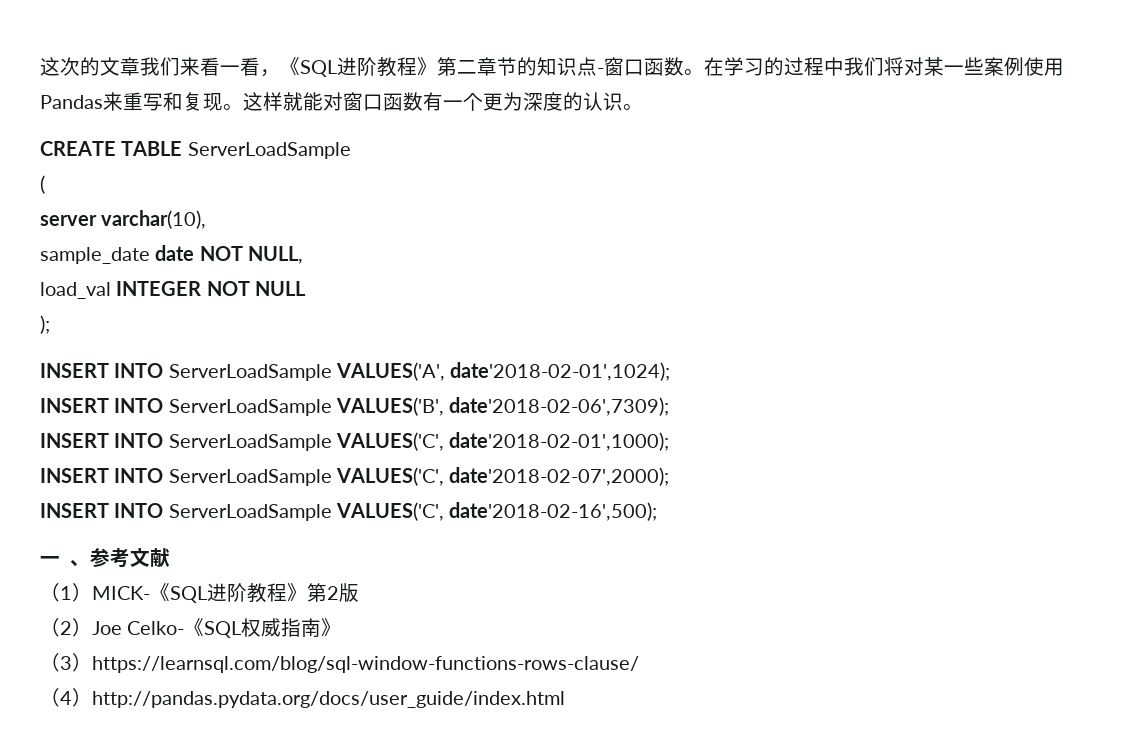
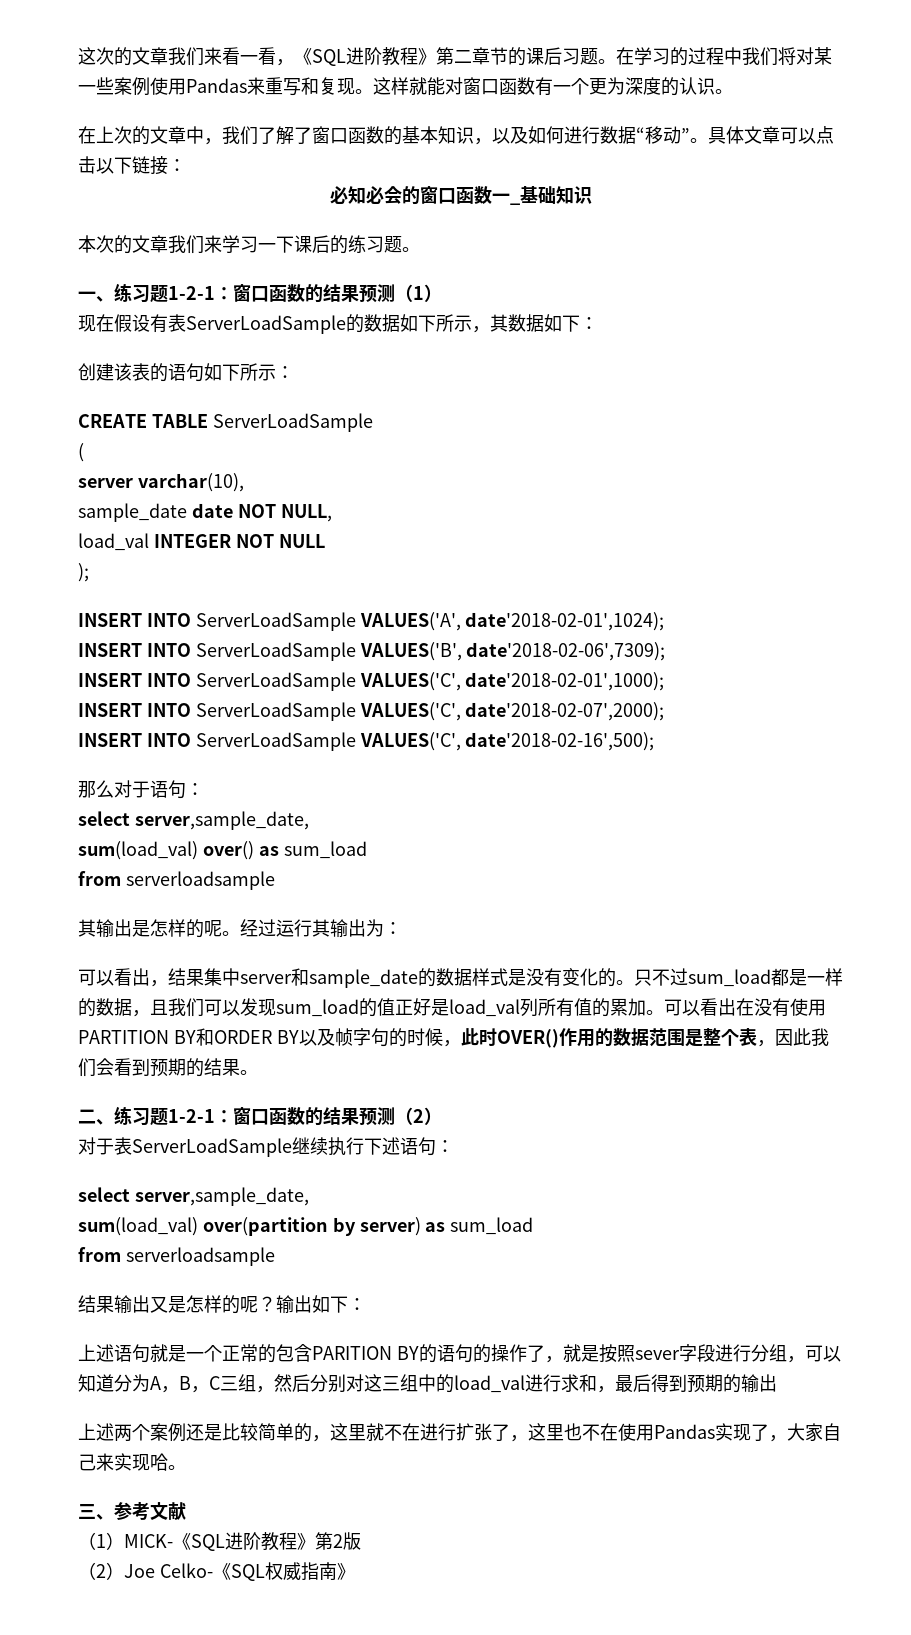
- 这次的文章我们来看一看，《SQL进阶教程》第二章节的知识点-窗口函数。
+ 这次的文章我们来看一看，《SQL进阶教程》第二章节的课后习题。
+ 在上次的文章中，我们了解了窗口函数的基本知识，以及如何进行数据“移动”。具体文章可以点击以下链接：
+ 必知必会的窗口函数一_基础知识
+ 本次的文章我们来学习一下课后的练习题。
+ 一、练习题1-2-1：窗口函数的结果预测（1）
+ 现在假设有表ServerLoadSample的数据如下所示，其数据如下：
+ 创建该表的语句如下所示：
- 一、参考文献
+ 那么对于语句：
+ select server,sample_date,
+ sum(load_val) over() as sum_load
+ from serverloadsample
+ 其输出是怎样的呢。经过运行其输出为：
+ 可以看出，结果集中server和sample_date的数据样式是没有变化的。只不过sum_load都是一样的数据，且我们可以发现sum_load的值正好是load_val列所有值的累加。可以看出在没有使用PARTITION BY和ORDER BY以及帧字句的时候，此时OVER()作用的数据范围是整个表，因此我们会看到预期的结果。
+ 二、练习题1-2-1：窗口函数的结果预测（2）
+ 对于表ServerLoadSample继续执行下述语句：
+ select server,sample_date,
+ sum(load_val) over(partition by server) as sum_load
+ from serverloadsample
+ 结果输出又是怎样的呢？输出如下：
+ 上述语句就是一个正常的包含PARITION BY的语句的操作了，就是按照sever字段进行分组，可以知道分为A，B，C三组，然后分别对这三组中的load_val进行求和，最后得到预期的输出
+ 上述两个案例还是比较简单的，这里就不在进行扩张了，这里也不在使用Pandas实现了，大家自己来实现哈。
+ 三、参考文献
- （3）https://learnsql.com/blog/sql-window-functions-rows-clause/
- （4）http://pandas.pydata.org/docs/user_guide/index.html

